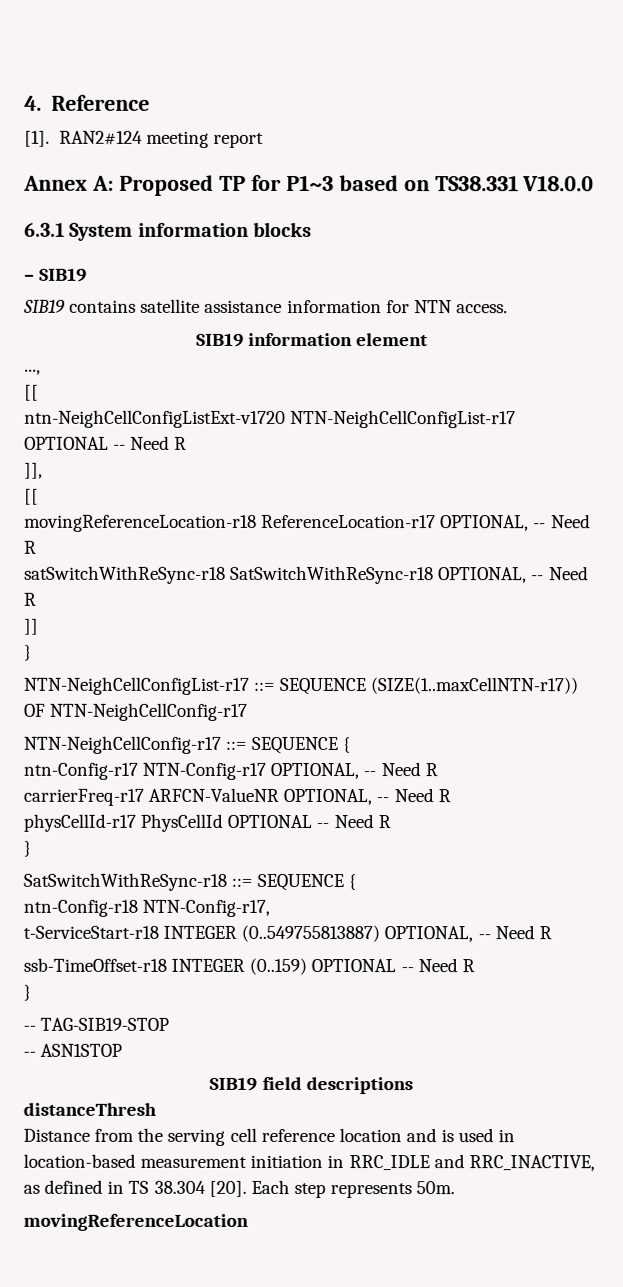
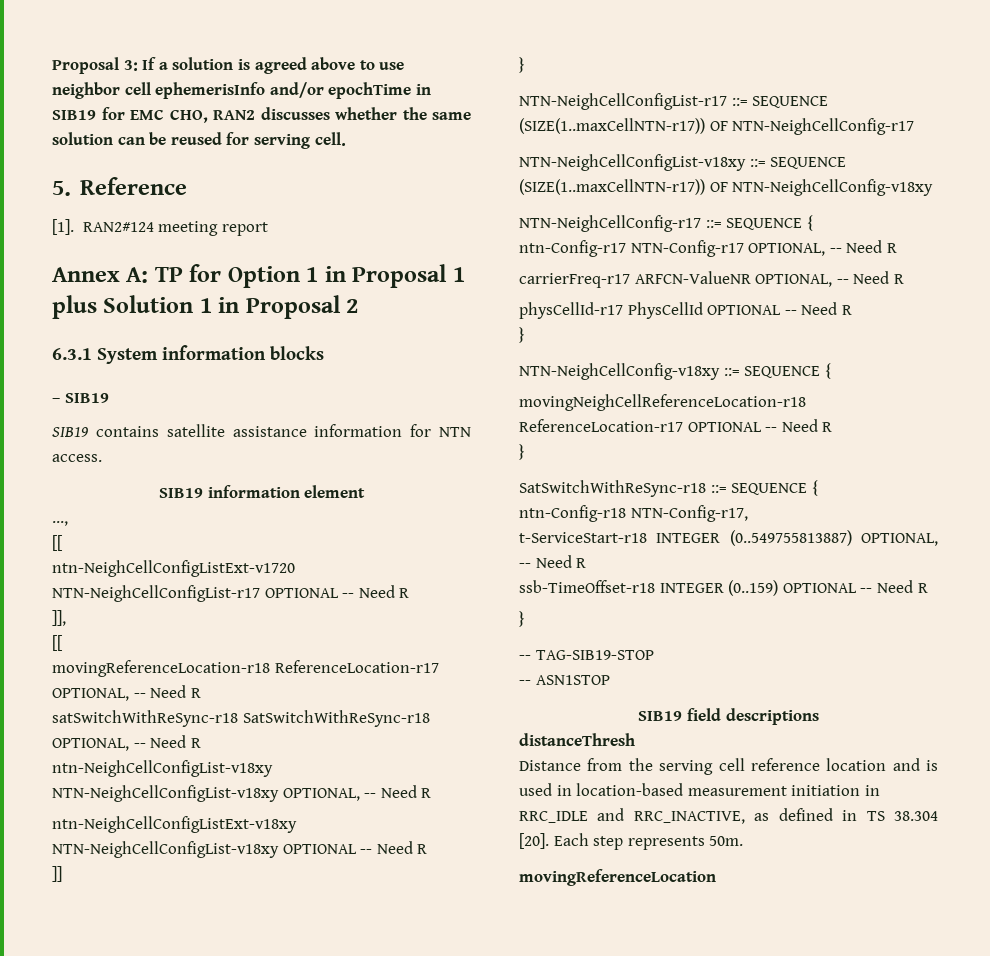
- 4. Reference
+ Proposal 3: If a solution is agreed above to use neighbor cell ephemerisInfo and/or epochTime in SIB19 for EMC CHO, RAN2 discusses whether the same solution can be reused for serving cell.
+ 5. Reference
- Annex A: Proposed TP for P1~3 based on TS38.331 V18.0.0
+ Annex A: TP for Option 1 in Proposal 1 plus Solution 1 in Proposal 2
+ ntn-NeighCellConfigList-v18xy NTN-NeighCellConfigList-v18xy OPTIONAL, -- Need R
+ ntn-NeighCellConfigListExt-v18xy NTN-NeighCellConfigList-v18xy OPTIONAL -- Need R
+ NTN-NeighCellConfigList-v18xy ::= SEQUENCE (SIZE(1..maxCellNTN-r17)) OF NTN-NeighCellConfig-v18xy
+ NTN-NeighCellConfig-v18xy ::= SEQUENCE {
+ movingNeighCellReferenceLocation-r18 ReferenceLocation-r17 OPTIONAL -- Need R
+ }

